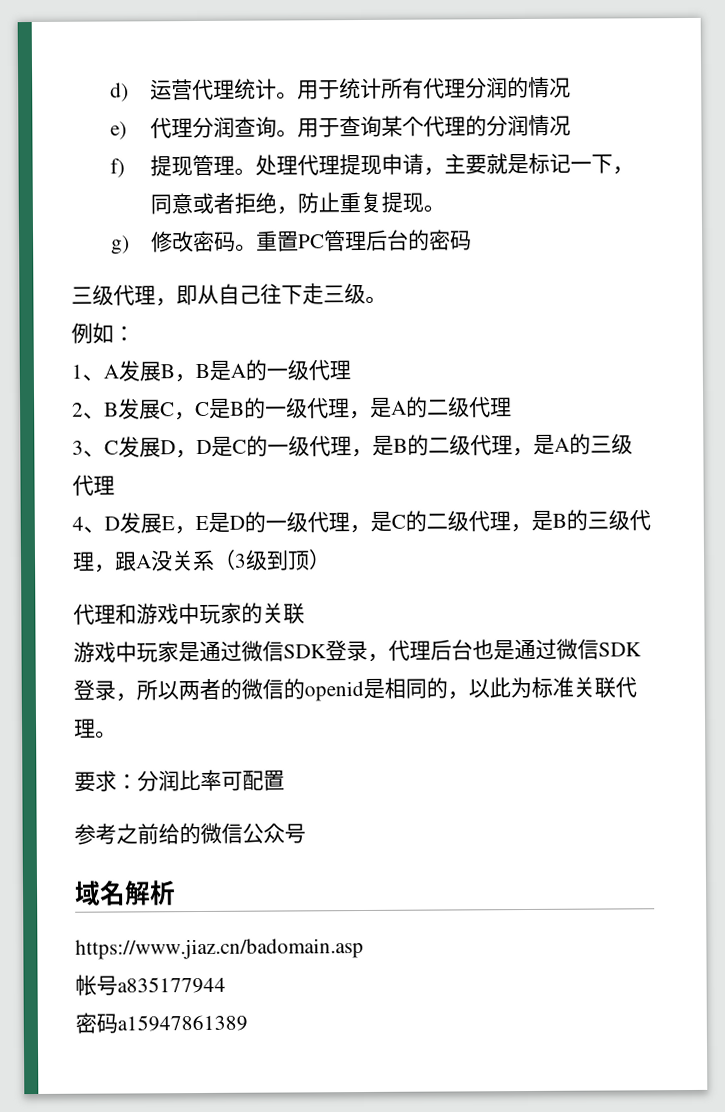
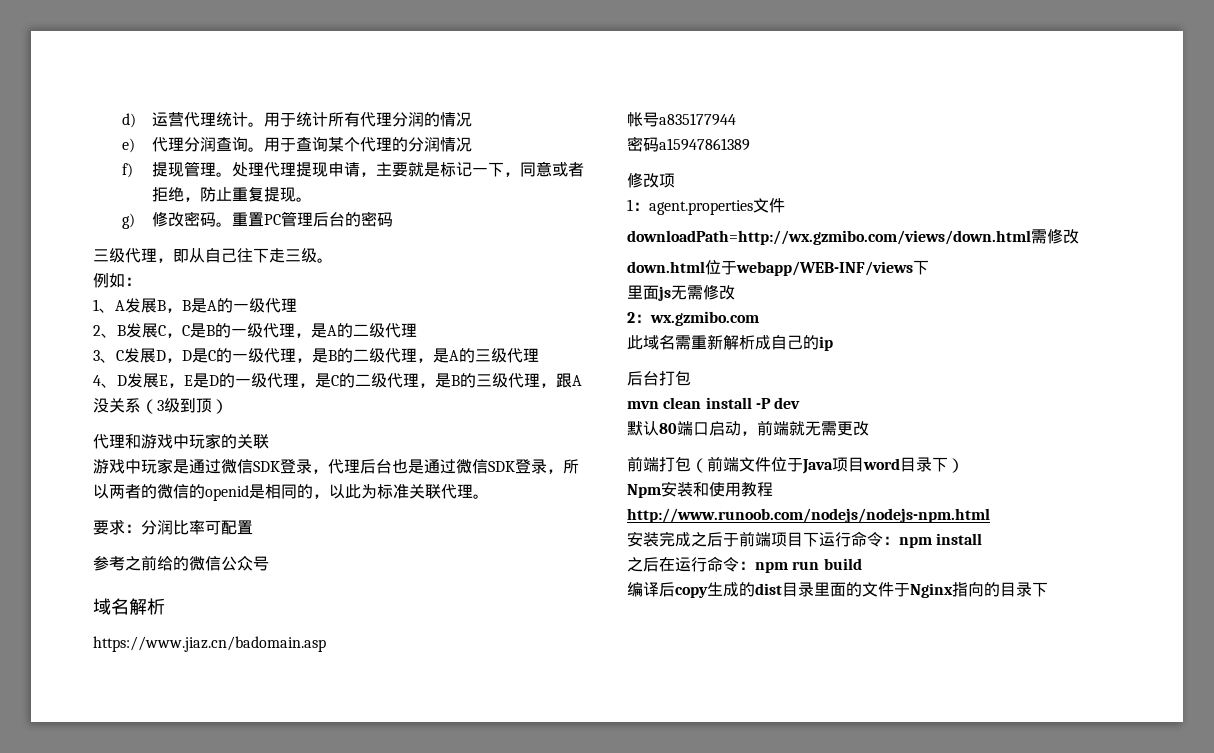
+ 修改项
+ 1：agent.properties文件
+ downloadPath=http://wx.gzmibo.com/views/down.html需修改
+ down.html位于webapp/WEB-INF/views下
+ 里面js无需修改
+ 2：wx.gzmibo.com
+ 此域名需重新解析成自己的ip
+ 后台打包
+ mvn clean install -P dev
+ 默认80端口启动，前端就无需更改
+ 前端打包（前端文件位于Java项目word目录下）
+ Npm安装和使用教程http://www.runoob.com/nodejs/nodejs-npm.html
+ 安装完成之后于前端项目下运行命令：npm install
+ 之后在运行命令：npm run build
+ 编译后copy生成的dist目录里面的文件于Nginx指向的目录下

